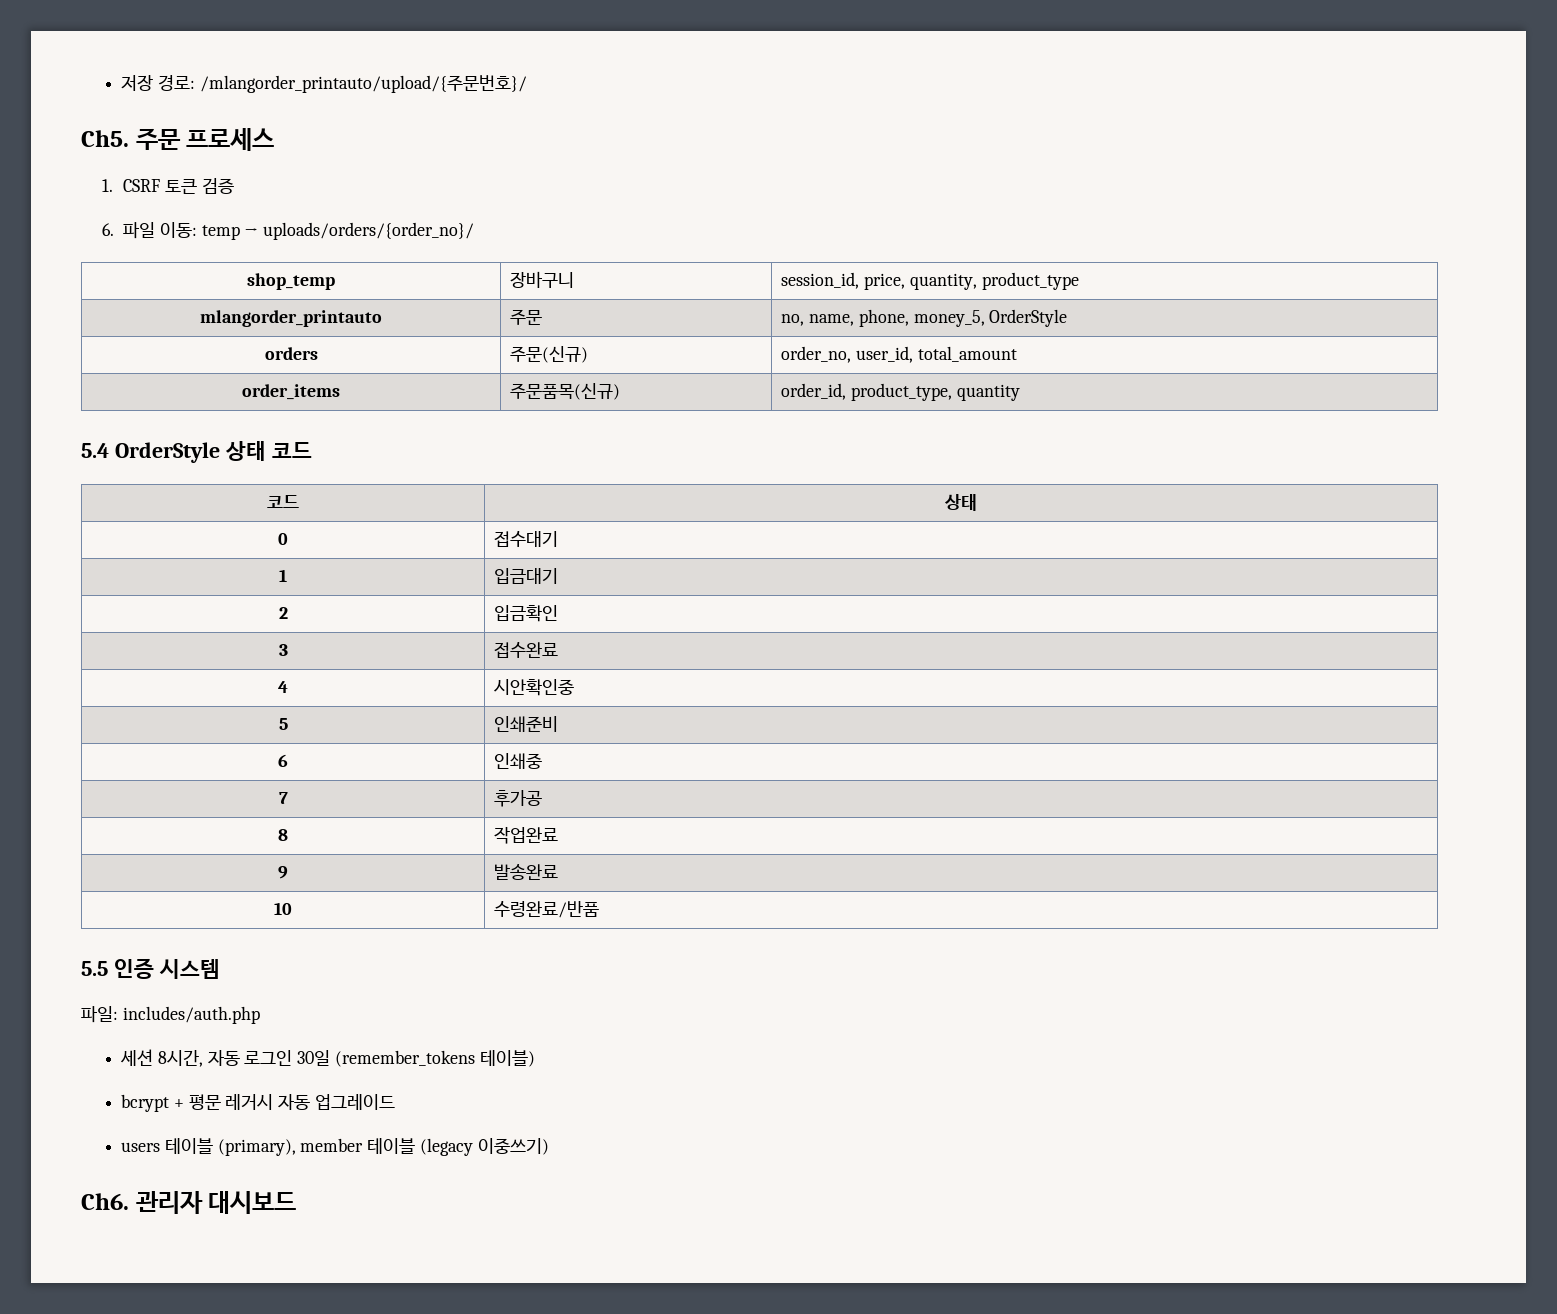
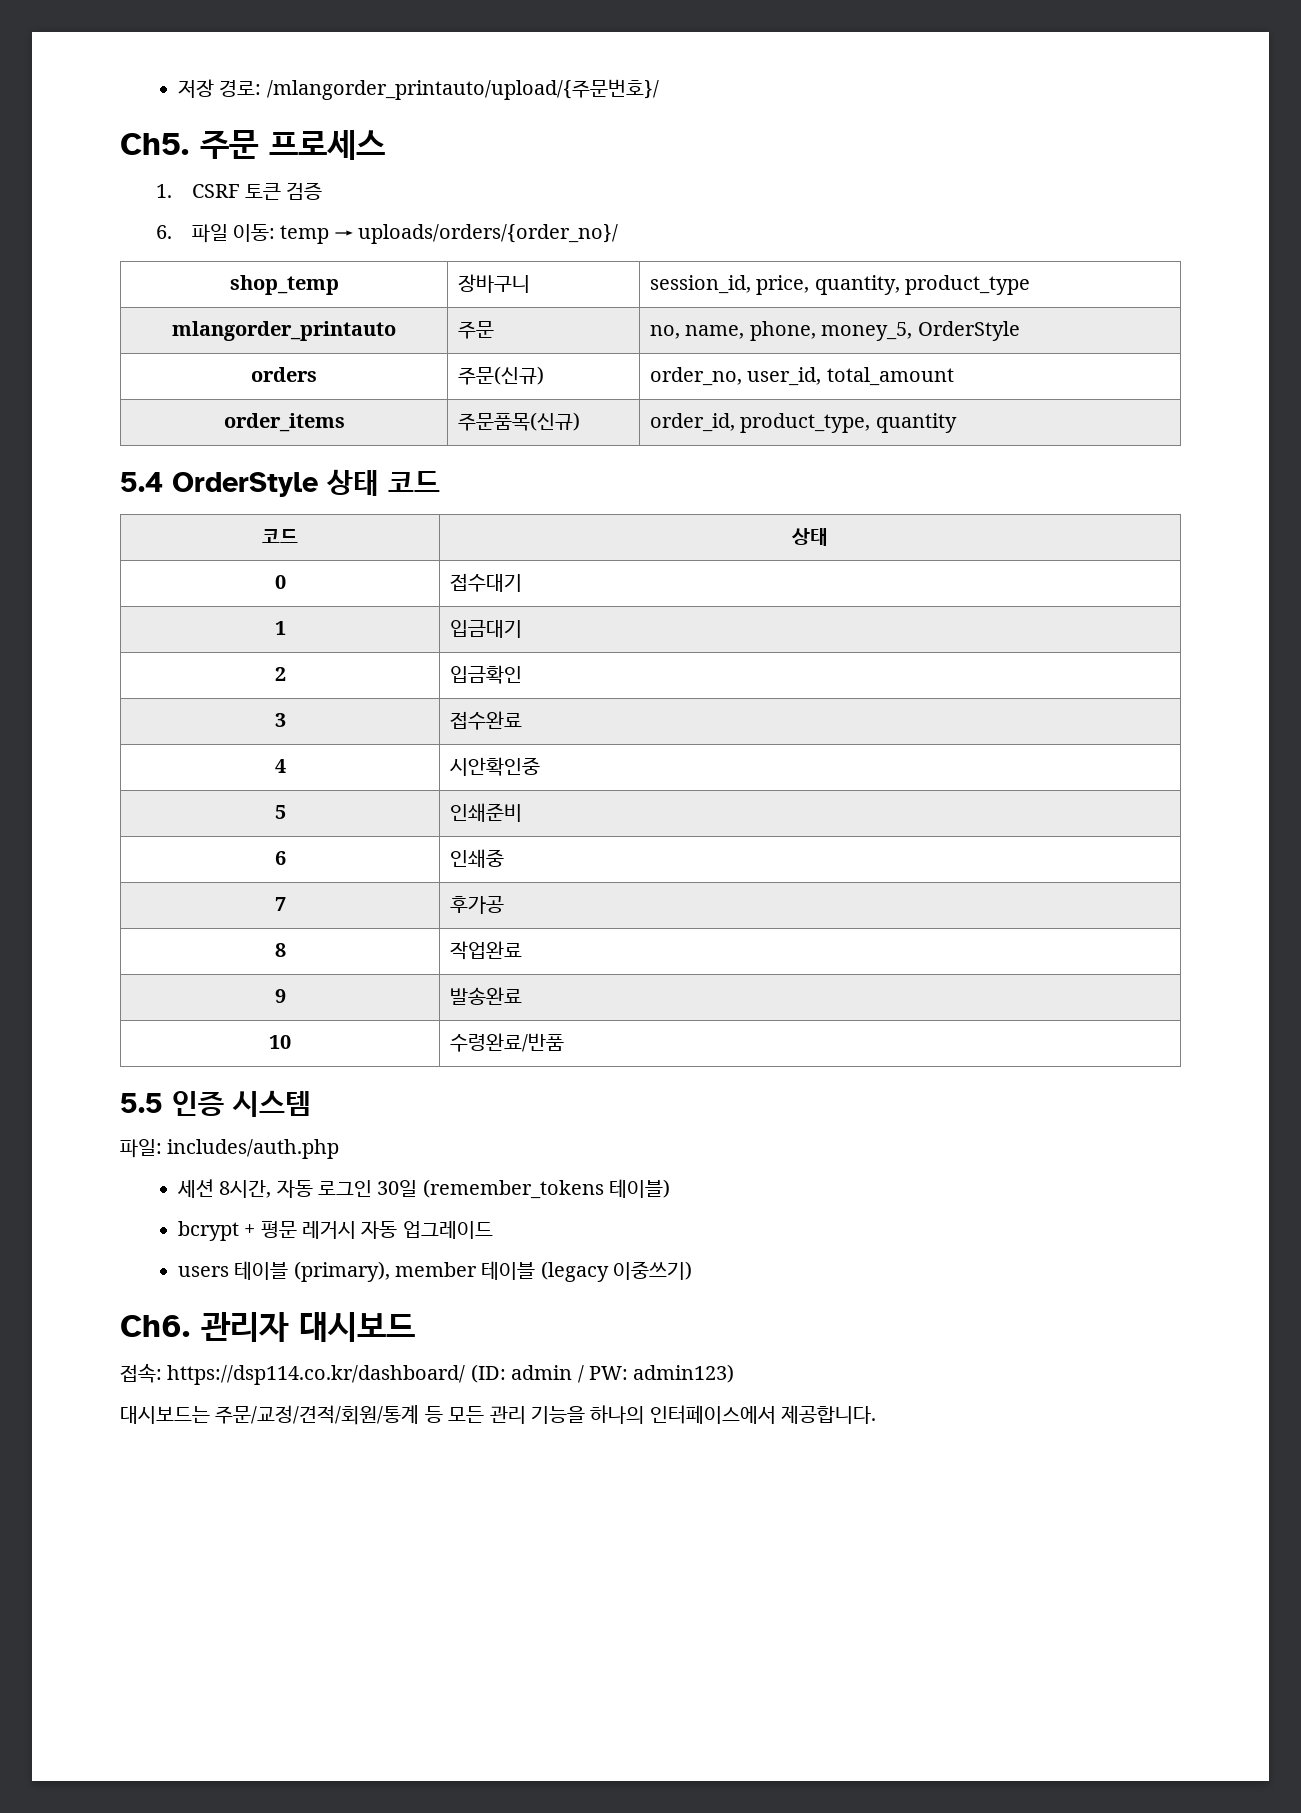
+ 접속: https://dsp114.co.kr/dashboard/ (ID: admin / PW: admin123)
+ 대시보드는 주문/교정/견적/회원/통계 등 모든 관리 기능을 하나의 인터페이스에서 제공합니다.

